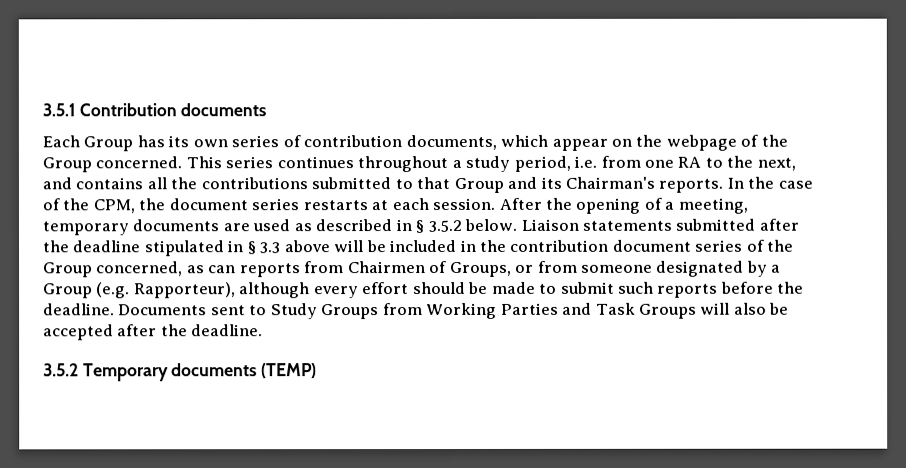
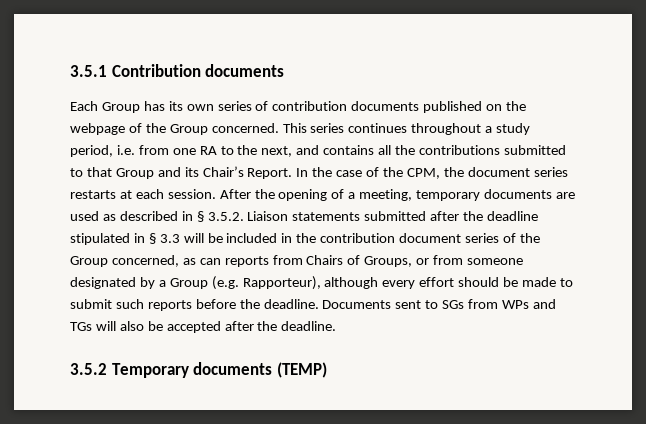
- Each Group has its own series of contribution documents, which appear on the webpage of the Group concerned.
+ Each Group has its own series of contribution documents published on the webpage of the Group concerned.
- This series continues throughout a study period, i.e. from one RA to the next, and contains all the contributions submitted to that Group and its Chairman's reports.
+ This series continues throughout a study period, i.e. from one RA to the next, and contains all the contributions submitted to that Group and its Chair’s Report.
- After the opening of a meeting, temporary documents are used as described in § 3.5.2 below. Liaison statements submitted after the deadline stipulated in § 3.3 above will be included in the contribution document series of the Group concerned, as can reports from Chairmen of Groups, or from someone designated by a Group (e.g. Rapporteur), although every effort should be made to submit such reports before the deadline.
+ After the opening of a meeting, temporary documents are used as described in § 3.5.2. Liaison statements submitted after the deadline stipulated in § 3.3 will be included in the contribution document series of the Group concerned, as can reports from Chairs of Groups, or from someone designated by a Group (e.g. Rapporteur), although every effort should be made to submit such reports before the deadline.
- Documents sent to Study Groups from Working Parties and Task Groups will also be accepted after the deadline.
+ Documents sent to SGs from WPs and TGs will also be accepted after the deadline.

